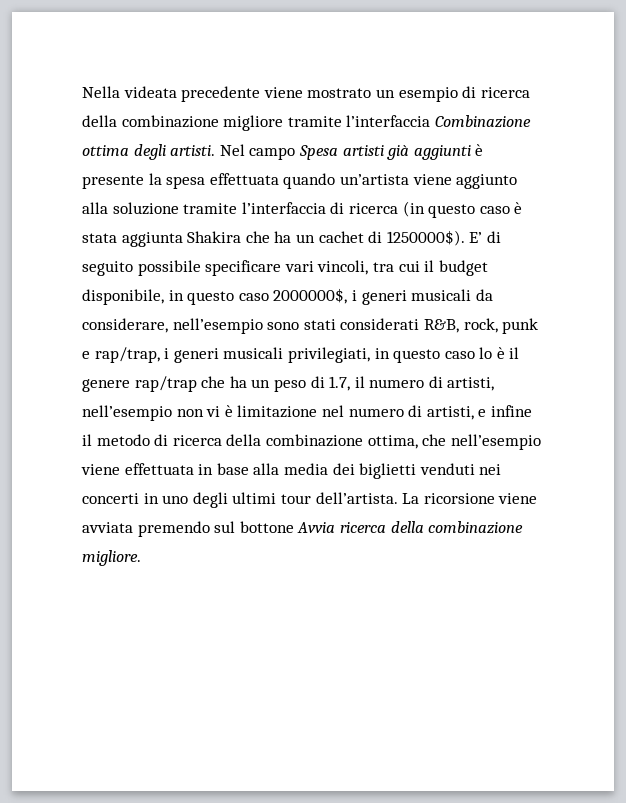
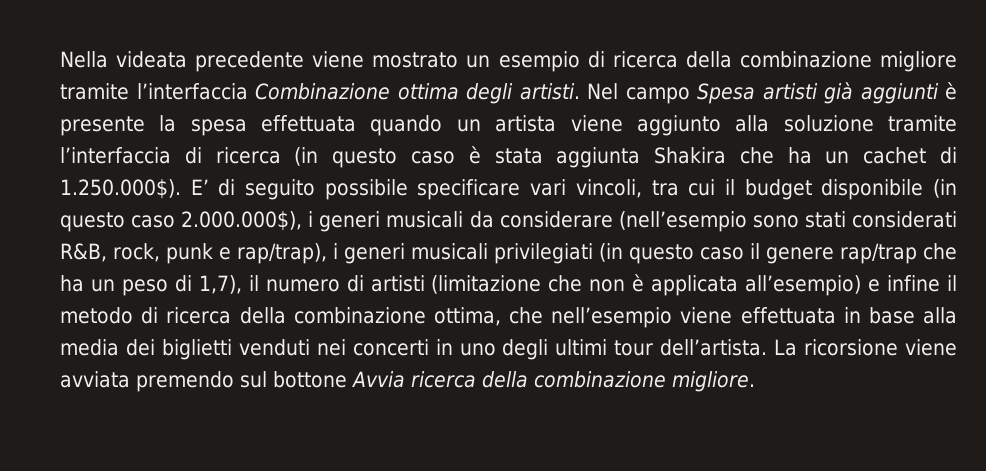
- Nel campo Spesa artisti già aggiunti è presente la spesa effettuata quando un’artista viene aggiunto alla soluzione tramite l’interfaccia di ricerca (in questo caso è stata aggiunta Shakira che ha un cachet di 1250000$). E’ di seguito possibile specificare vari vincoli, tra cui il budget disponibile, in questo caso 2000000$, i generi musicali da considerare, nell’esempio sono stati considerati R&B, rock, punk e rap/trap, i generi musicali privilegiati, in questo caso lo è il genere rap/trap che ha un peso di 1.7, il numero di artisti, nell’esempio non vi è limitazione nel numero di artisti, e infine il metodo di ricerca della combinazione ottima, che nell’esempio viene effettuata in base alla media dei biglietti venduti nei concerti in uno degli ultimi tour dell’artista.
+ Nel campo Spesa artisti già aggiunti è presente la spesa effettuata quando un artista viene aggiunto alla soluzione tramite l’interfaccia di ricerca (in questo caso è stata aggiunta Shakira che ha un cachet di 1.250.000$). E’ di seguito possibile specificare vari vincoli, tra cui il budget disponibile (in questo caso 2.000.000$), i generi musicali da considerare (nell’esempio sono stati considerati R&B, rock, punk e rap/trap), i generi musicali privilegiati (in questo caso il genere rap/trap che ha un peso di 1,7), il numero di artisti (limitazione che non è applicata all’esempio) e infine il metodo di ricerca della combinazione ottima, che nell’esempio viene effettuata in base alla media dei biglietti venduti nei concerti in uno degli ultimi tour dell’artista.

